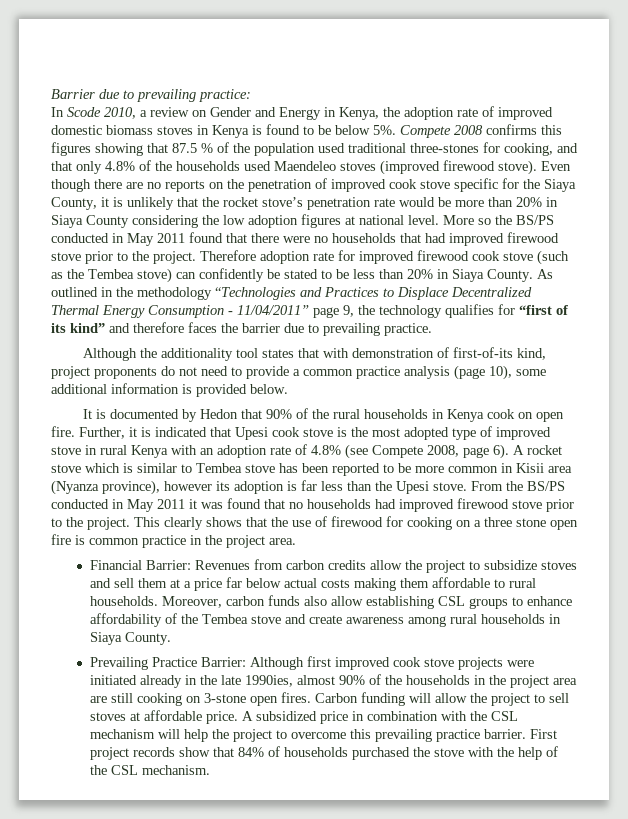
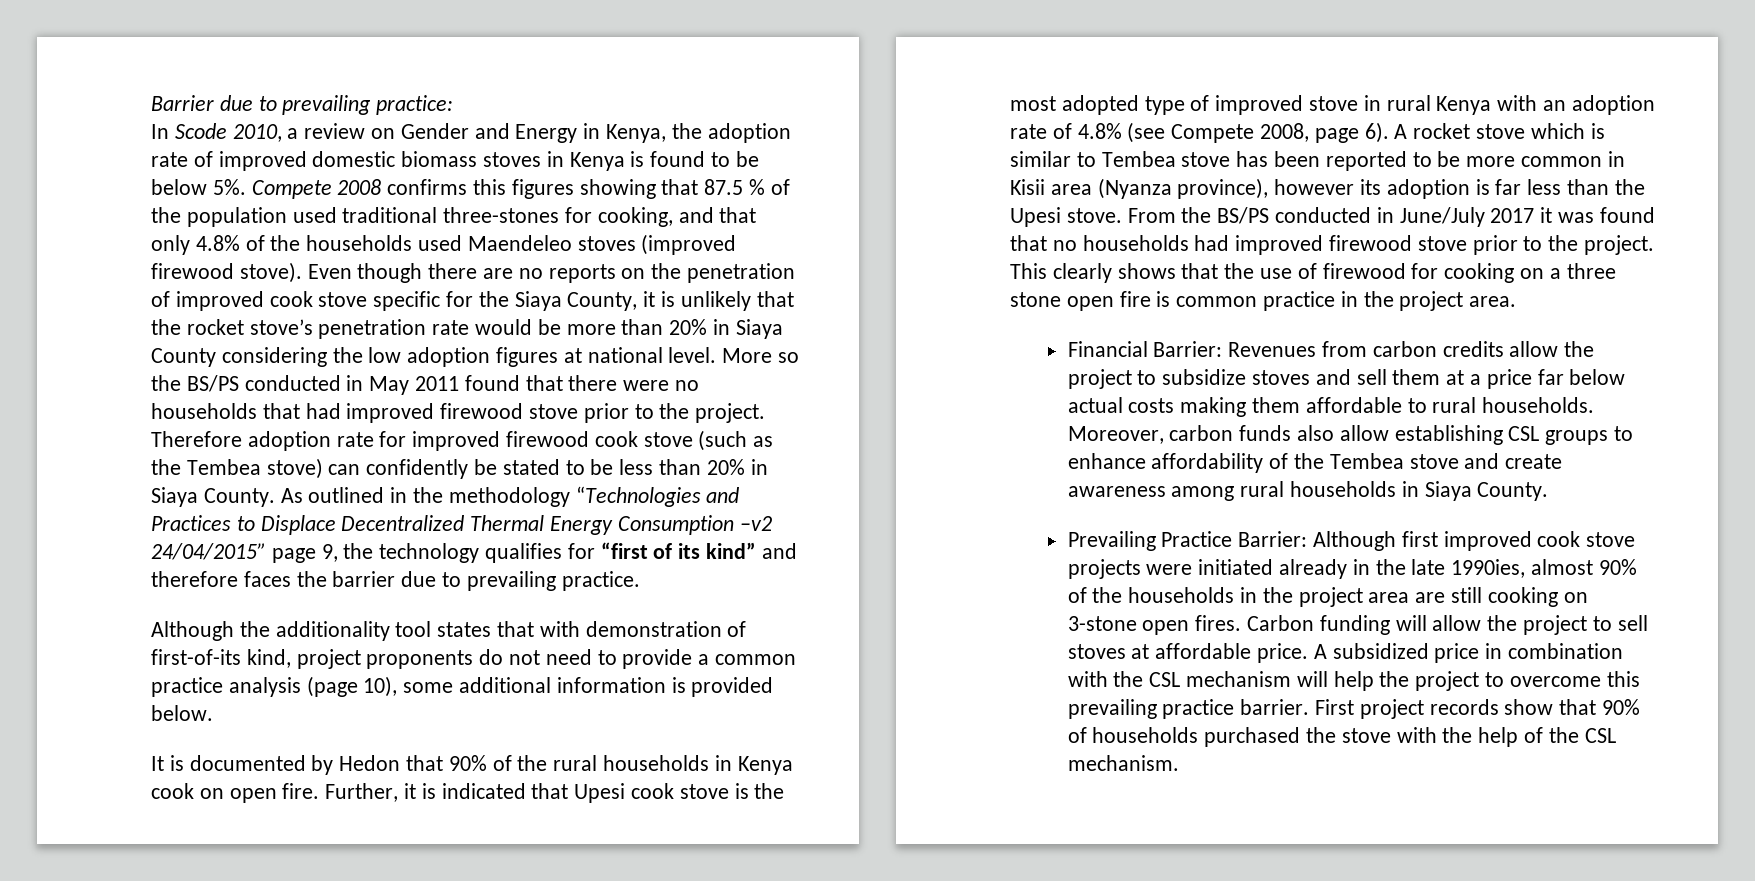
- As outlined in the methodology “Technologies and Practices to Displace Decentralized Thermal Energy Consumption - 11/04/2011” page 9, the technology qualifies for “first of its kind” and therefore faces the barrier due to prevailing practice.
+ As outlined in the methodology “Technologies and Practices to Displace Decentralized Thermal Energy Consumption –v2 24/04/2015” page 9, the technology qualifies for “first of its kind” and therefore faces the barrier due to prevailing practice.
- From the BS/PS conducted in May 2011 it was found that no households had improved firewood stove prior to the project.
+ From the BS/PS conducted in June/July 2017 it was found that no households had improved firewood stove prior to the project.
- First project records show that 84% of households purchased the stove with the help of the CSL mechanism.
+ First project records show that 90% of households purchased the stove with the help of the CSL mechanism.

